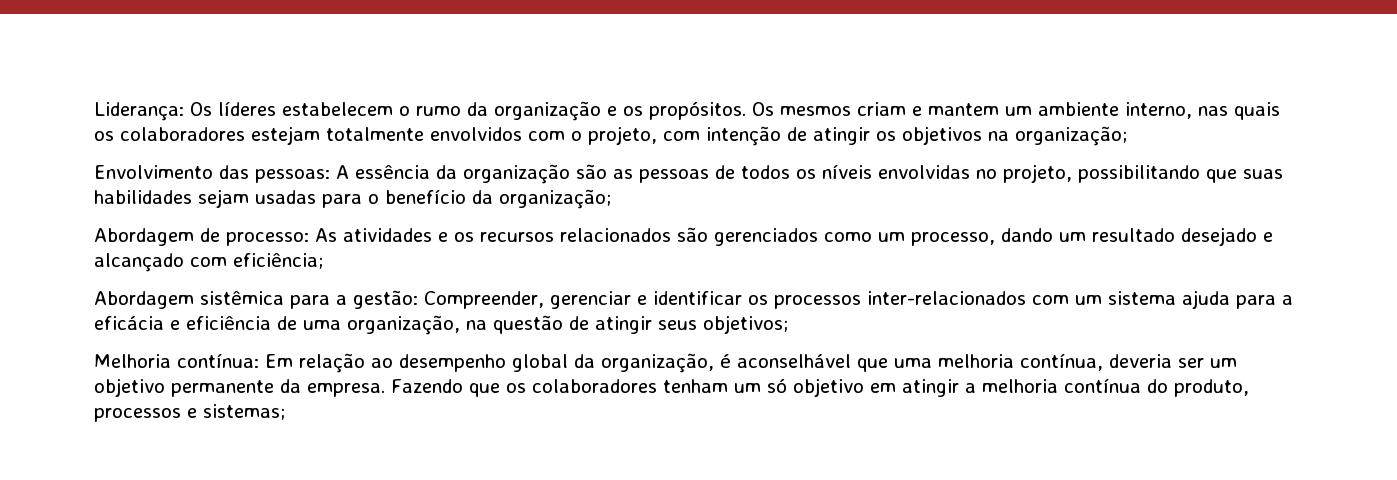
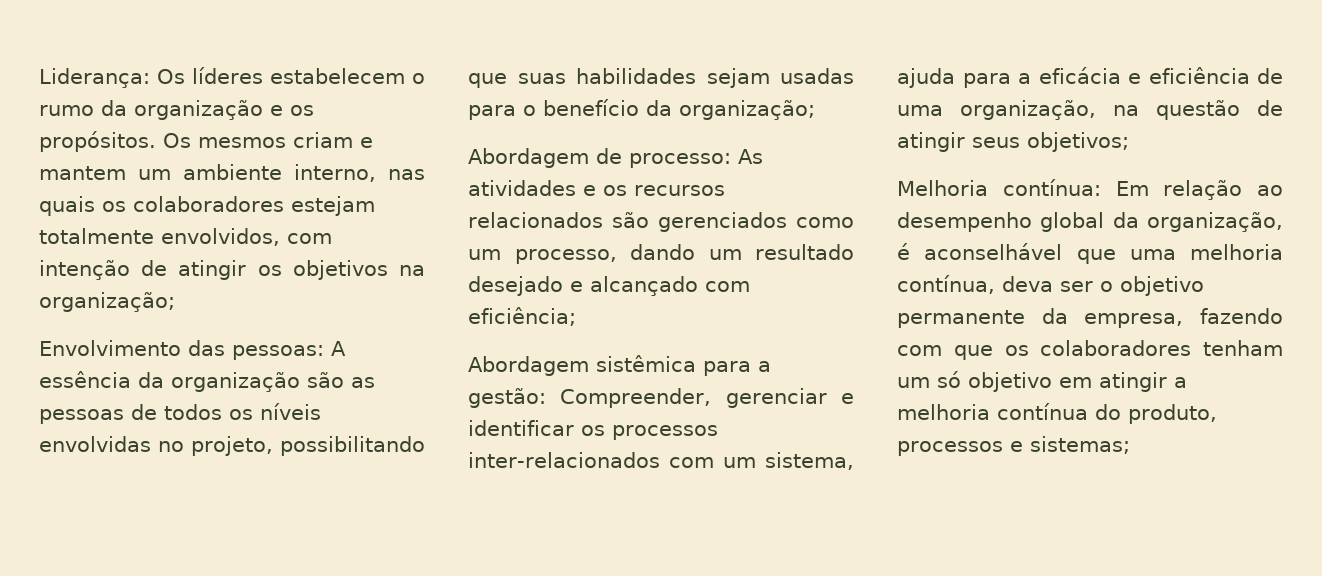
- Os mesmos criam e mantem um ambiente interno, nas quais os colaboradores estejam totalmente envolvidos com o projeto, com intenção de atingir os objetivos na organização;
+ Os mesmos criam e mantem um ambiente interno, nas quais os colaboradores estejam totalmente envolvidos, com intenção de atingir os objetivos na organização;
- Abordagem sistêmica para a gestão: Compreender, gerenciar e identificar os processos inter-relacionados com um sistema ajuda para a eficácia e eficiência de uma organização, na questão de atingir seus objetivos;
+ Abordagem sistêmica para a gestão: Compreender, gerenciar e identificar os processos inter-relacionados com um sistema, ajuda para a eficácia e eficiência de uma organização, na questão de atingir seus objetivos;
- Melhoria contínua: Em relação ao desempenho global da organização, é aconselhável que uma melhoria contínua, deveria ser um objetivo permanente da empresa. Fazendo que os colaboradores tenham um só objetivo em atingir a melhoria contínua do produto, processos e sistemas;
+ Melhoria contínua: Em relação ao desempenho global da organização, é aconselhável que uma melhoria contínua, deva ser o objetivo permanente da empresa, fazendo com que os colaboradores tenham um só objetivo em atingir a melhoria contínua do produto, processos e sistemas;

